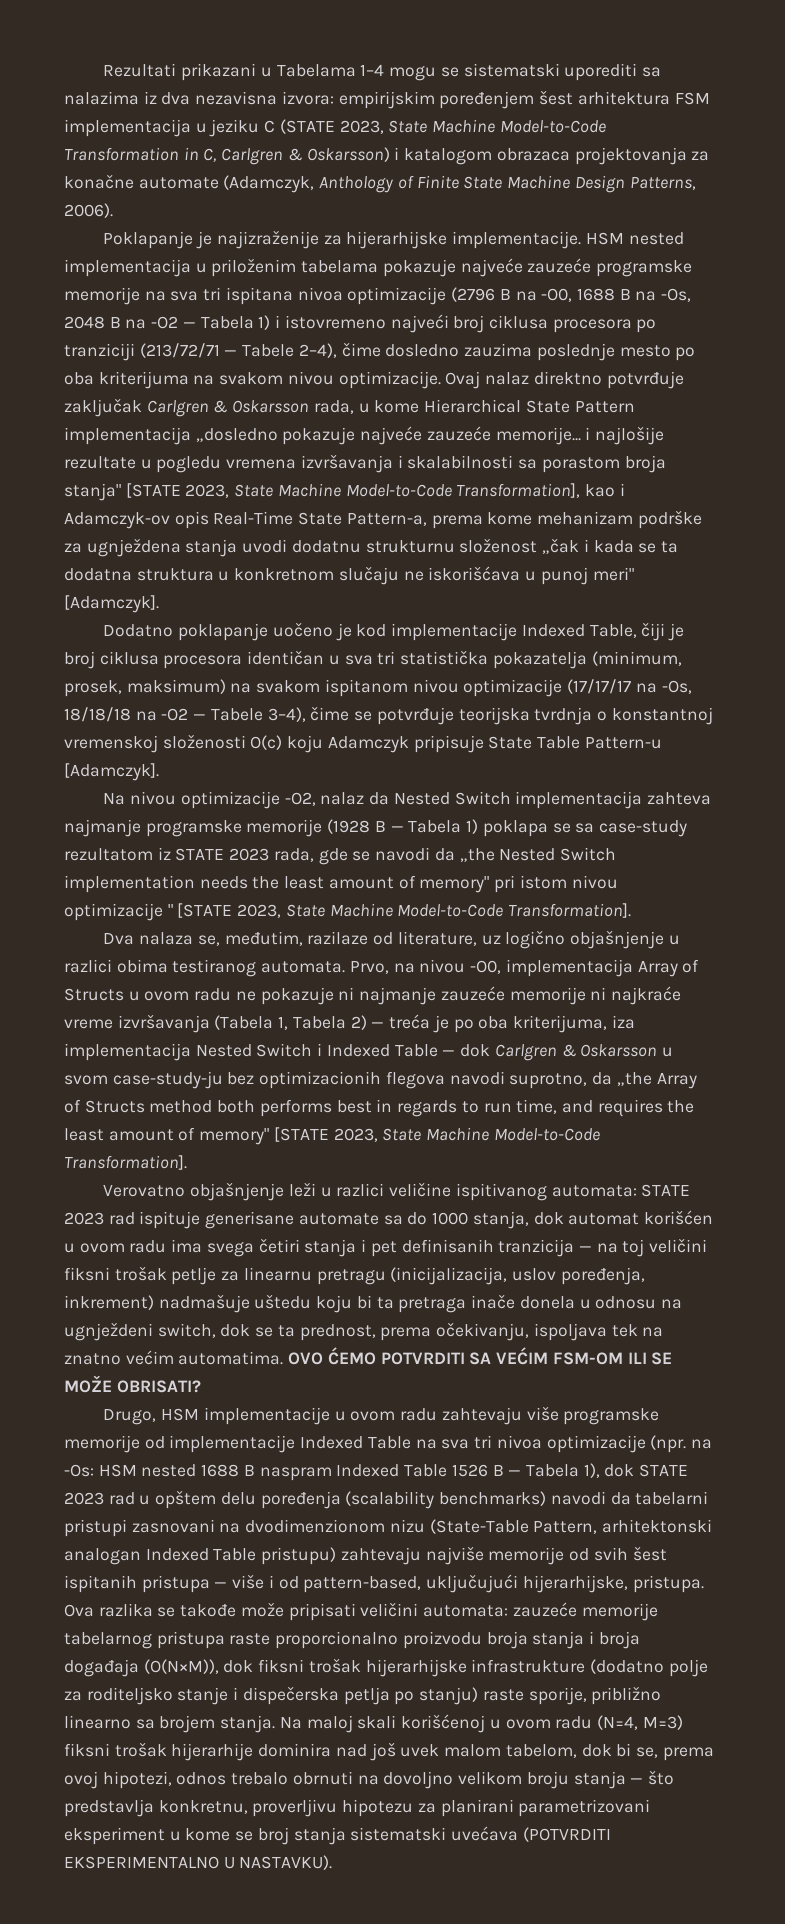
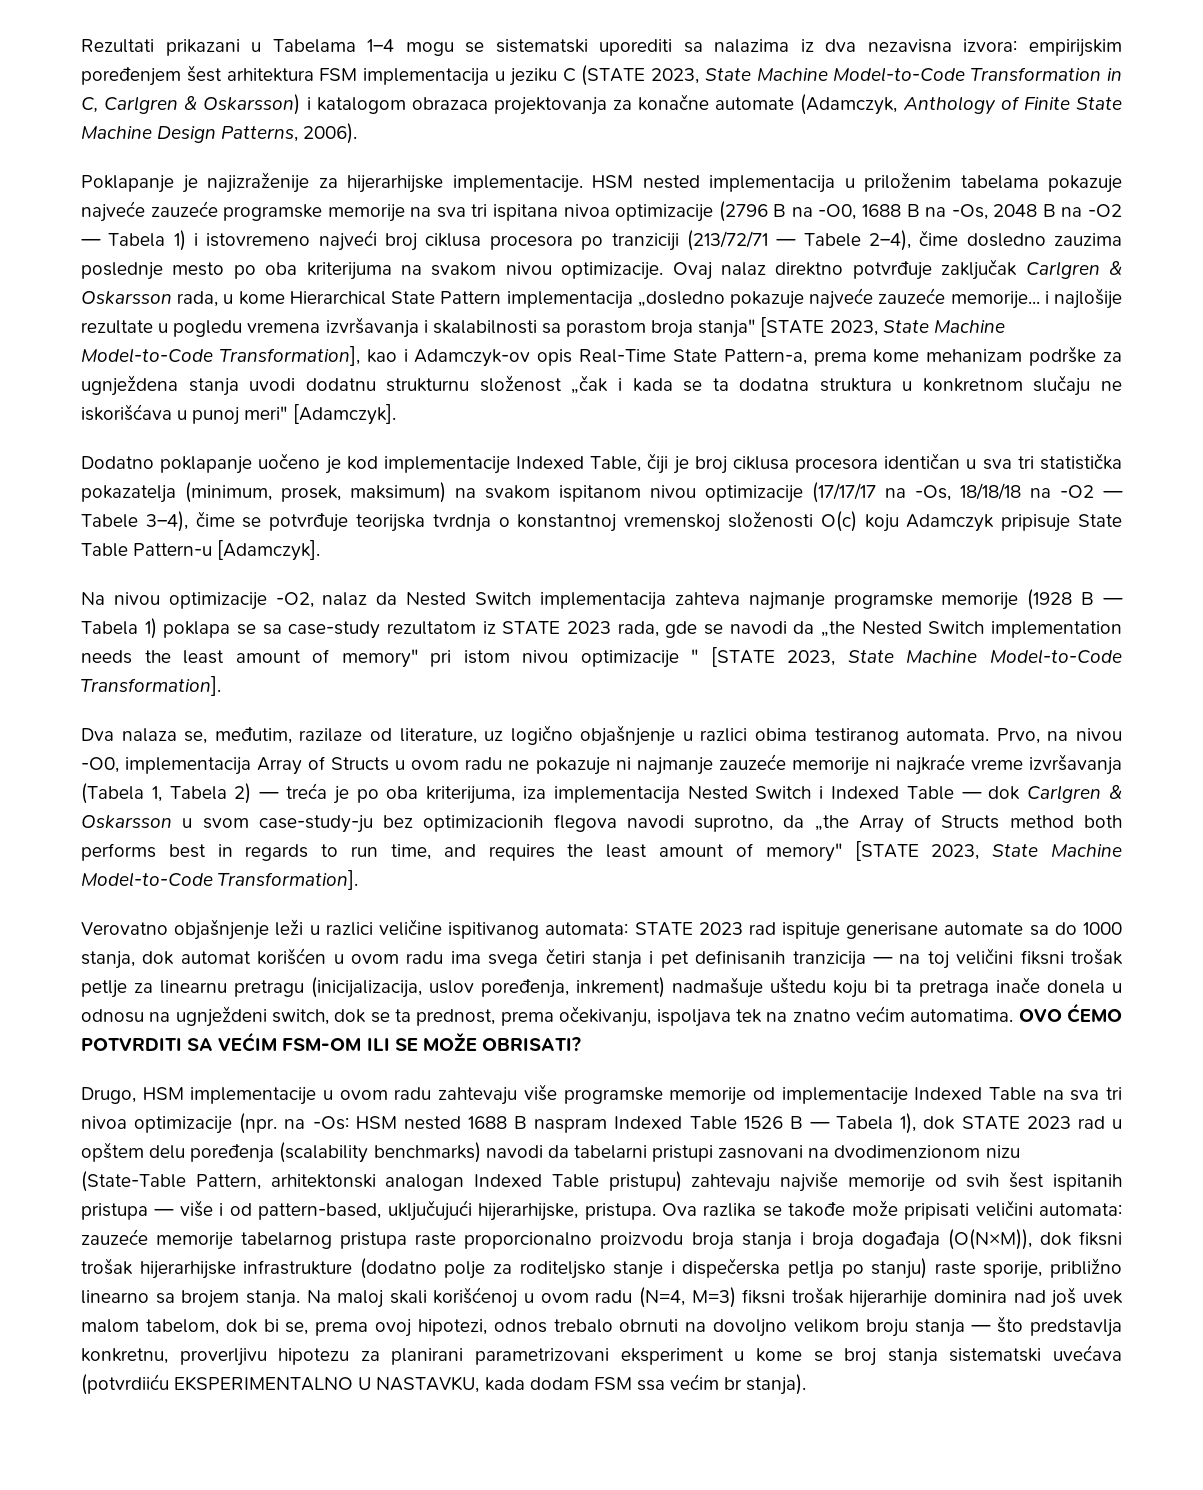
- Na maloj skali korišćenoj u ovom radu (N=4, M=3) fiksni trošak hijerarhije dominira nad još uvek malom tabelom, dok bi se, prema ovoj hipotezi, odnos trebalo obrnuti na dovoljno velikom broju stanja — što predstavlja konkretnu, proverljivu hipotezu za planirani parametrizovani eksperiment u kome se broj stanja sistematski uvećava (POTVRDITI EKSPERIMENTALNO U NASTAVKU).
+ Na maloj skali korišćenoj u ovom radu (N=4, M=3) fiksni trošak hijerarhije dominira nad još uvek malom tabelom, dok bi se, prema ovoj hipotezi, odnos trebalo obrnuti na dovoljno velikom broju stanja — što predstavlja konkretnu, proverljivu hipotezu za planirani parametrizovani eksperiment u kome se broj stanja sistematski uvećava (potvrdiiću EKSPERIMENTALNO U NASTAVKU, kada dodam FSM ssa većim br stanja).

